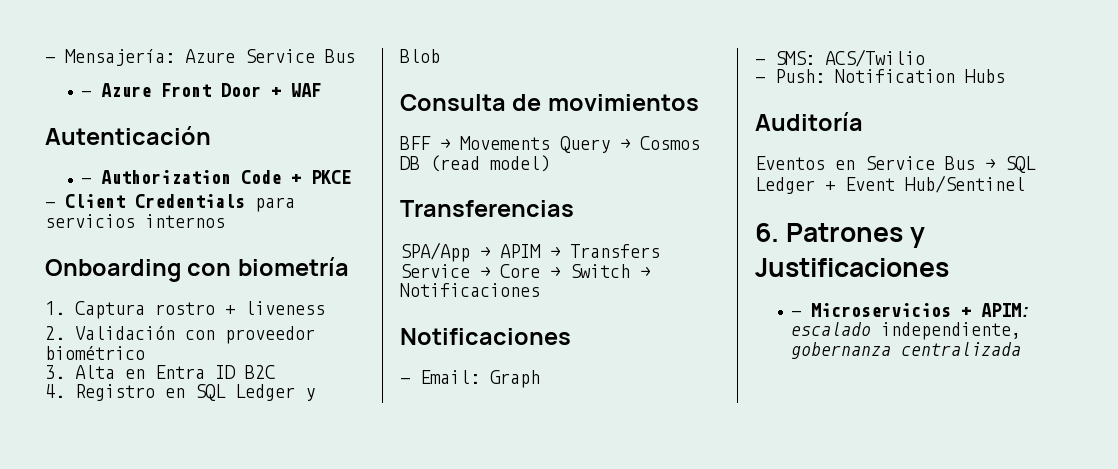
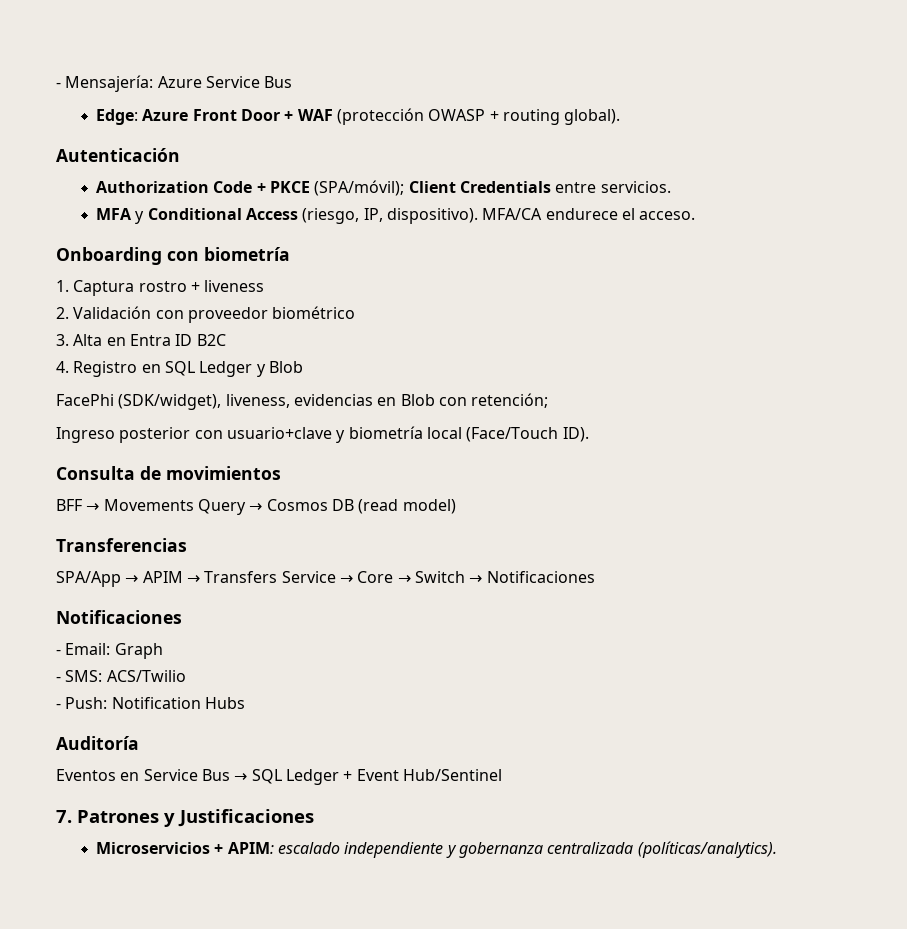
- - Azure Front Door + WAF
+ Edge: Azure Front Door + WAF (protección OWASP + routing global).
- - Authorization Code + PKCE
- - Client Credentials para servicios internos
+ Authorization Code + PKCE (SPA/móvil); Client Credentials entre servicios.
+ MFA y Conditional Access (riesgo, IP, dispositivo). MFA/CA endurece el acceso.
+ FacePhi (SDK/widget), liveness, evidencias en Blob con retención;
+ Ingreso posterior con usuario+clave y biometría local (Face/Touch ID).
- 6. Patrones y Justificaciones
+ 7. Patrones y Justificaciones
- - Microservicios + APIM: escalado independiente, gobernanza centralizada
+ Microservicios + APIM: escalado independiente y gobernanza centralizada (políticas/analytics).

